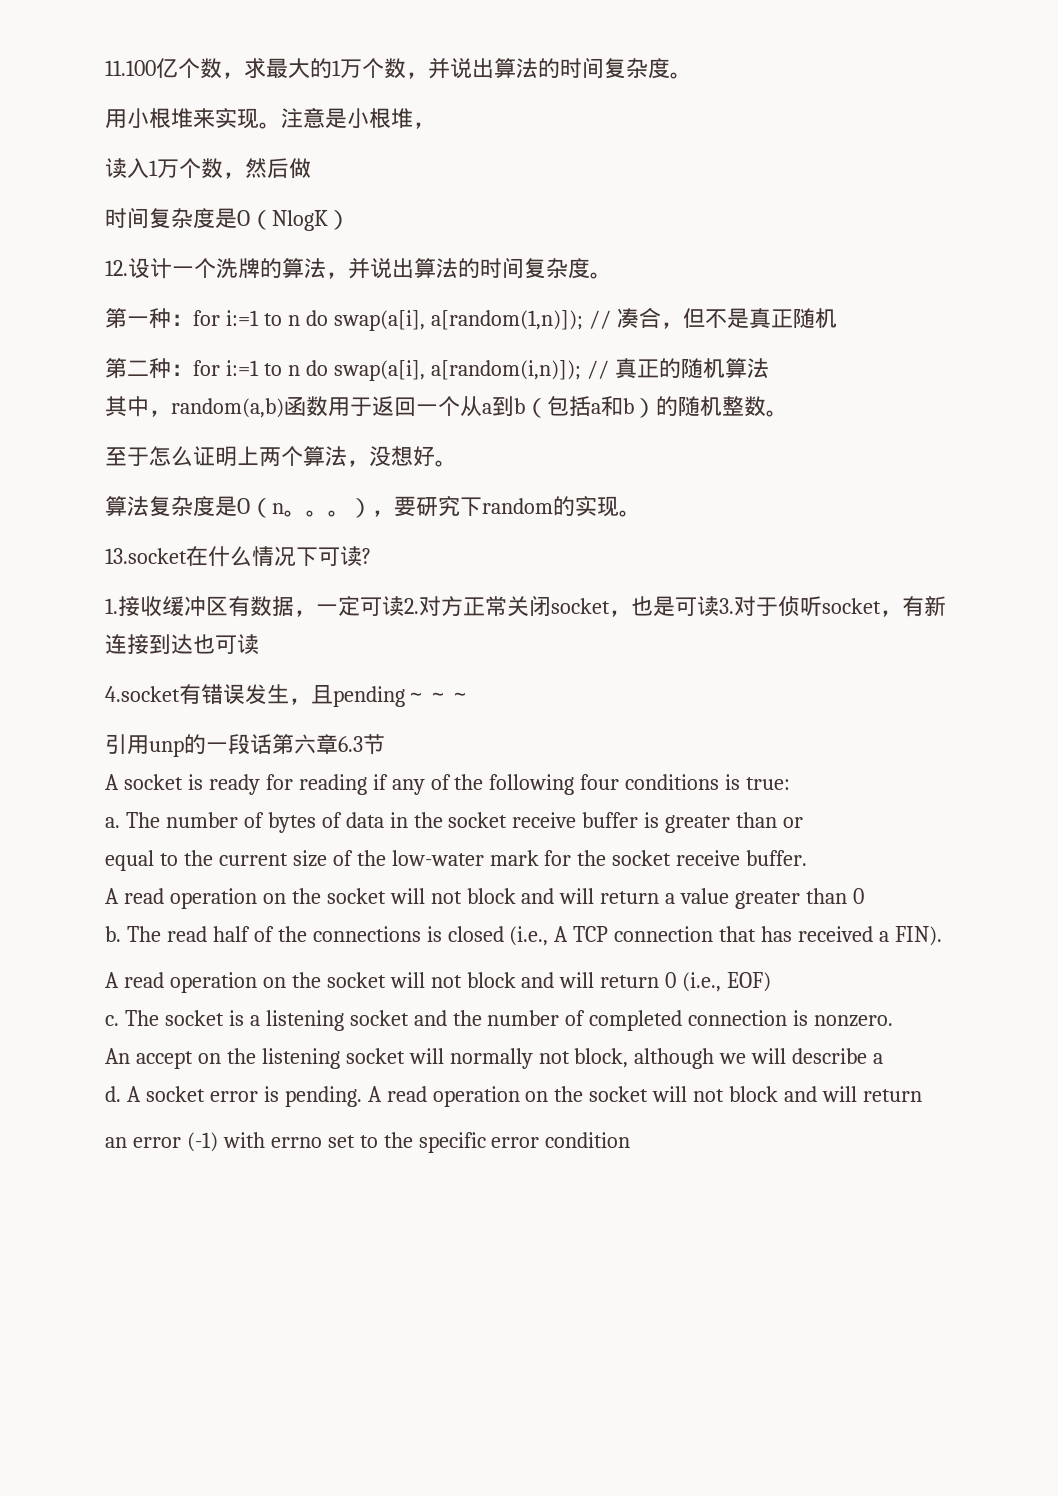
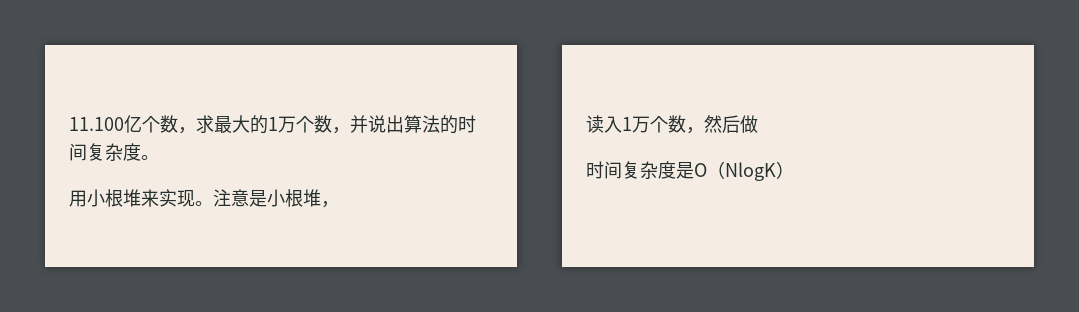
- 12.设计一个洗牌的算法，并说出算法的时间复杂度。
- 第一种：for i:=1 to n do swap(a[i], a[random(1,n)]); // 凑合，但不是真正随机
- 第二种：for i:=1 to n do swap(a[i], a[random(i,n)]); // 真正的随机算法
- 其中，random(a,b)函数用于返回一个从a到b（包括a和b）的随机整数。
- 至于怎么证明上两个算法，没想好。
- 算法复杂度是O（n。。。），要研究下random的实现。
- 13.socket在什么情况下可读?
- 1.接收缓冲区有数据，一定可读2.对方正常关闭socket，也是可读3.对于侦听socket，有新连接到达也可读
- 4.socket有错误发生，且pending～～～
- 引用unp的一段话第六章6.3节
- A socket is ready for reading if any of the following four conditions is true:
- a. The number of bytes of data in the socket receive buffer is greater than or
- equal to the current size of the low-water mark for the socket receive buffer.
- A read operation on the socket will not block and will return a value greater than 0
- b. The read half of the connections is closed (i.e., A TCP connection that has received a FIN).
- A read operation on the socket will not block and will return 0 (i.e., EOF)
- c. The socket is a listening socket and the number of completed connection is nonzero.
- An accept on the listening socket will normally not block, although we will describe a
- d. A socket error is pending. A read operation on the socket will not block and will return
- an error (-1) with errno set to the specific error condition

